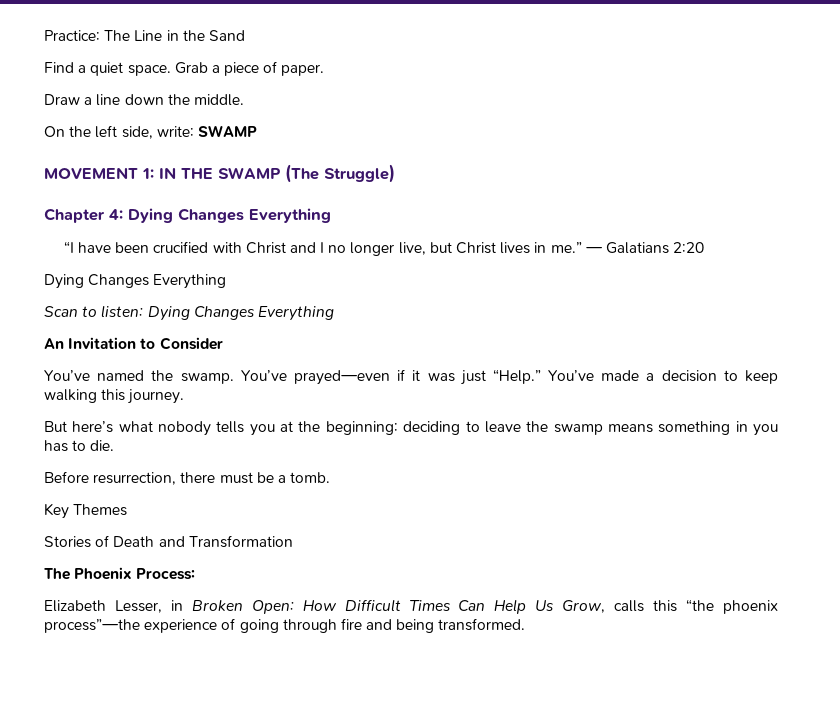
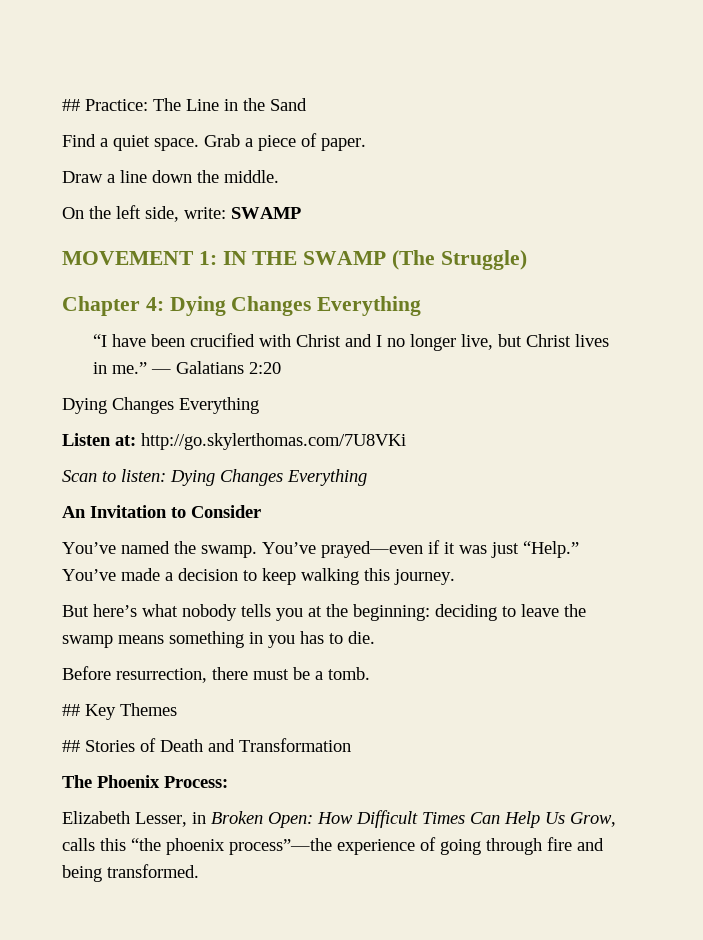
- Practice: The Line in the Sand
+ ## Practice: The Line in the Sand
+ Listen at: http://go.skylerthomas.com/7U8VKi
- Key Themes
+ ## Key Themes
- Stories of Death and Transformation
+ ## Stories of Death and Transformation

